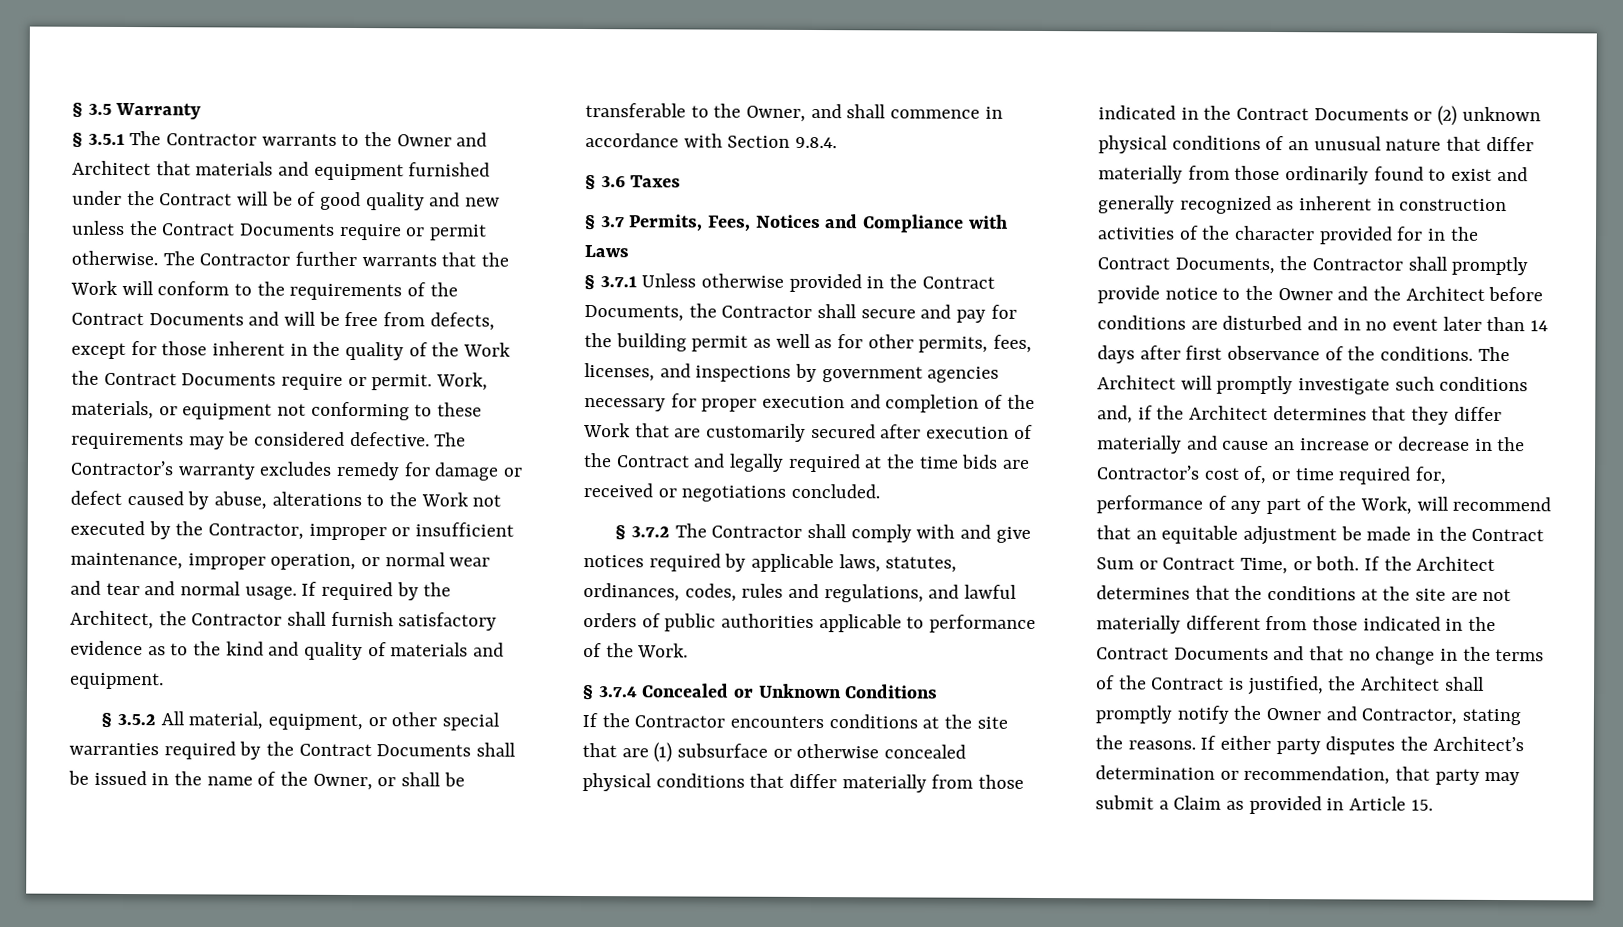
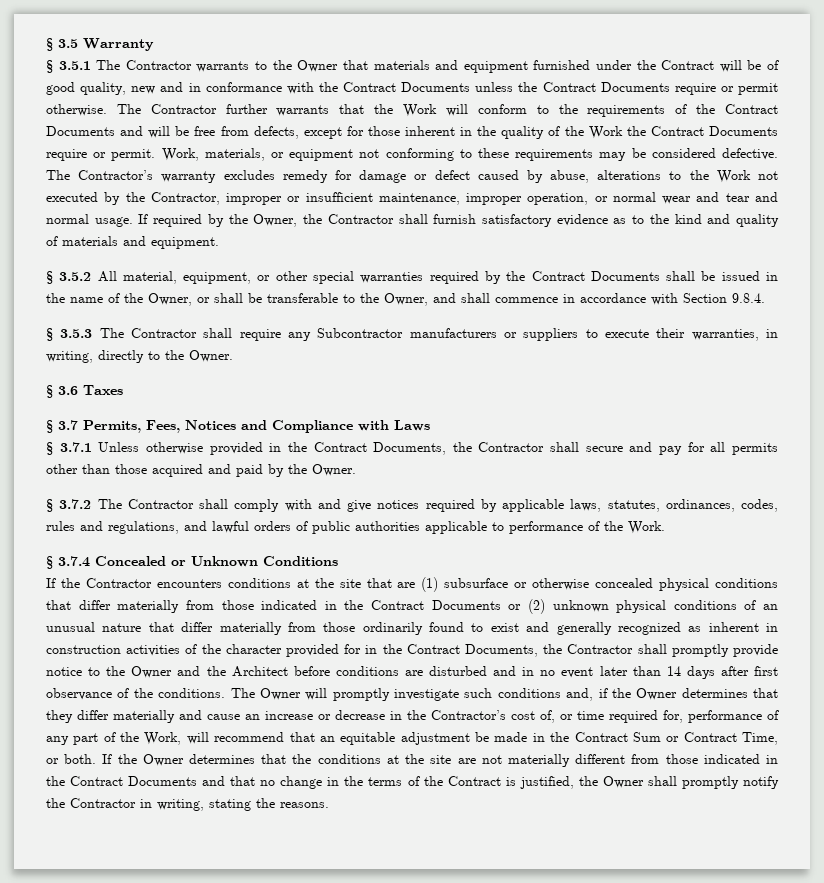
- § 3.5.1 The Contractor warrants to the Owner and Architect that materials and equipment furnished under the Contract will be of good quality and new unless the Contract Documents require or permit otherwise.
+ § 3.5.1 The Contractor warrants to the Owner that materials and equipment furnished under the Contract will be of good quality, new and in conformance with the Contract Documents unless the Contract Documents require or permit otherwise.
- If required by the Architect, the Contractor shall furnish satisfactory evidence as to the kind and quality of materials and equipment.
+ If required by the Owner, the Contractor shall furnish satisfactory evidence as to the kind and quality of materials and equipment.
+ § 3.5.3 The Contractor shall require any Subcontractor manufacturers or suppliers to execute their warranties, in writing, directly to the Owner.
- § 3.7.1 Unless otherwise provided in the Contract Documents, the Contractor shall secure and pay for the building permit as well as for other permits, fees, licenses, and inspections by government agencies necessary for proper execution and completion of the Work that are customarily secured after execution of the Contract and legally required at the time bids are received or negotiations concluded.
+ § 3.7.1 Unless otherwise provided in the Contract Documents, the Contractor shall secure and pay for all permits other than those acquired and paid by the Owner.
- The Architect will promptly investigate such conditions and, if the Architect determines that they differ materially and cause an increase or decrease in the Contractor’s cost of, or time required for, performance of any part of the Work, will recommend that an equitable adjustment be made in the Contract Sum or Contract Time, or both.
+ The Owner will promptly investigate such conditions and, if the Owner determines that they differ materially and cause an increase or decrease in the Contractor’s cost of, or time required for, performance of any part of the Work, will recommend that an equitable adjustment be made in the Contract Sum or Contract Time, or both.
- If the Architect determines that the conditions at the site are not materially different from those indicated in the Contract Documents and that no change in the terms of the Contract is justified, the Architect shall promptly notify the Owner and Contractor, stating the reasons. If either party disputes the Architect’s determination or recommendation, that party may submit a Claim as provided in Article 15.
+ If the Owner determines that the conditions at the site are not materially different from those indicated in the Contract Documents and that no change in the terms of the Contract is justified, the Owner shall promptly notify the Contractor in writing, stating the reasons.

